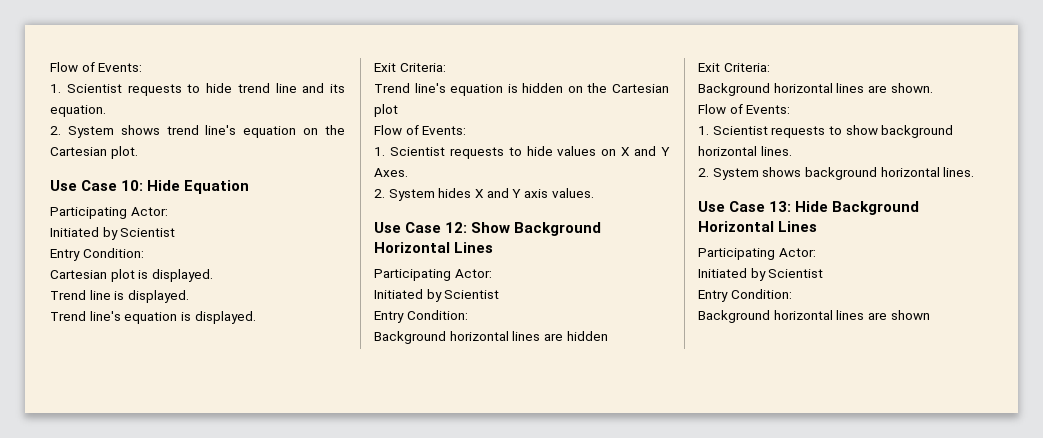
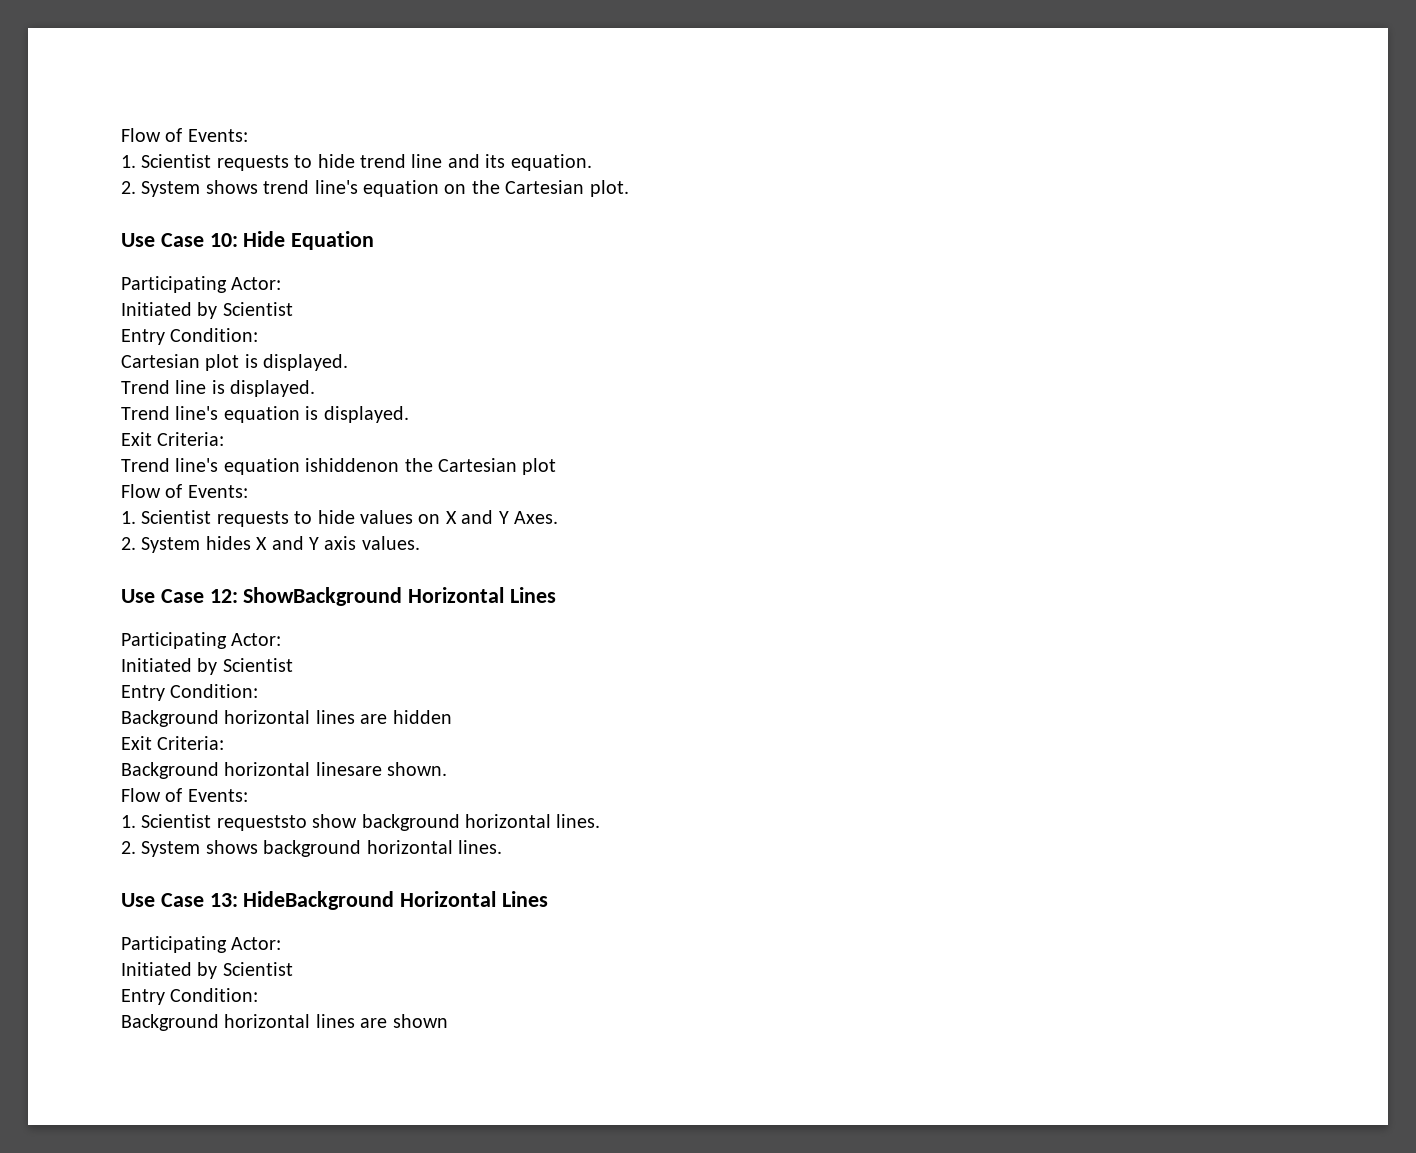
- Trend line's equation is hidden on the Cartesian plot
+ Trend line's equation ishiddenon the Cartesian plot
- Use Case 12: Show Background Horizontal Lines
+ Use Case 12: ShowBackground Horizontal Lines
- Background horizontal lines are shown.
+ Background horizontal linesare shown.
- 1. Scientist requests to show background horizontal lines.
+ 1. Scientist requeststo show background horizontal lines.
- Use Case 13: Hide Background Horizontal Lines
+ Use Case 13: HideBackground Horizontal Lines

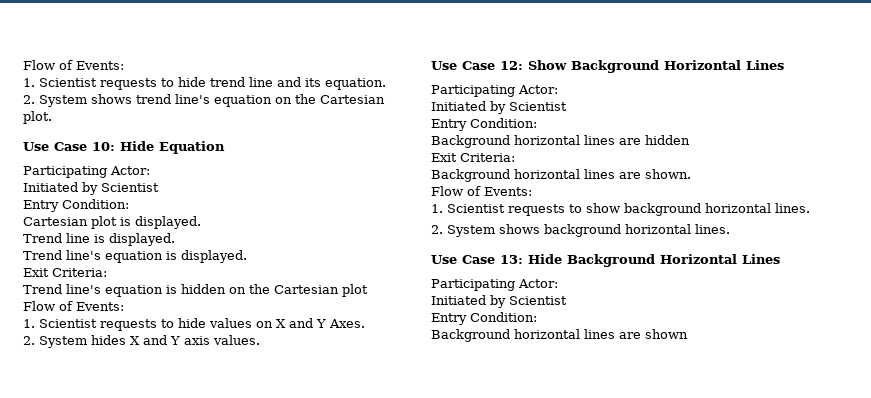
- Trend line's equation ishiddenon the Cartesian plot
+ Trend line's equation is hidden on the Cartesian plot
- Use Case 12: ShowBackground Horizontal Lines
+ Use Case 12: Show Background Horizontal Lines
- Background horizontal linesare shown.
+ Background horizontal lines are shown.
- 1. Scientist requeststo show background horizontal lines.
+ 1. Scientist requests to show background horizontal lines.
- Use Case 13: HideBackground Horizontal Lines
+ Use Case 13: Hide Background Horizontal Lines

